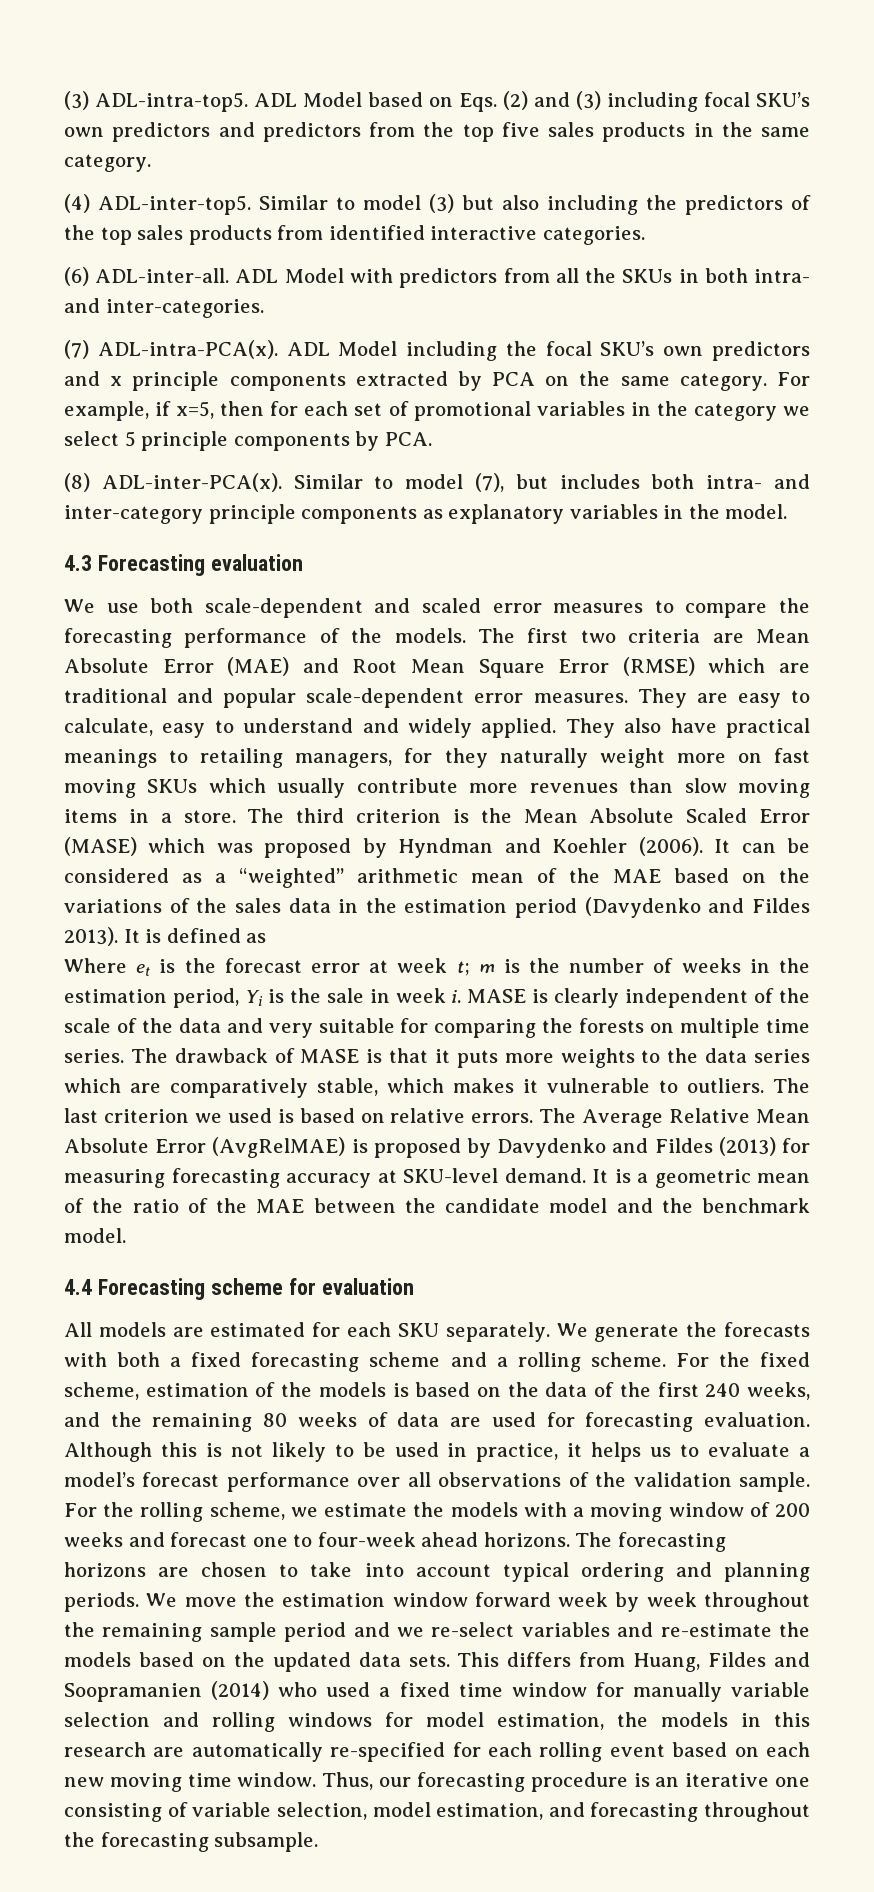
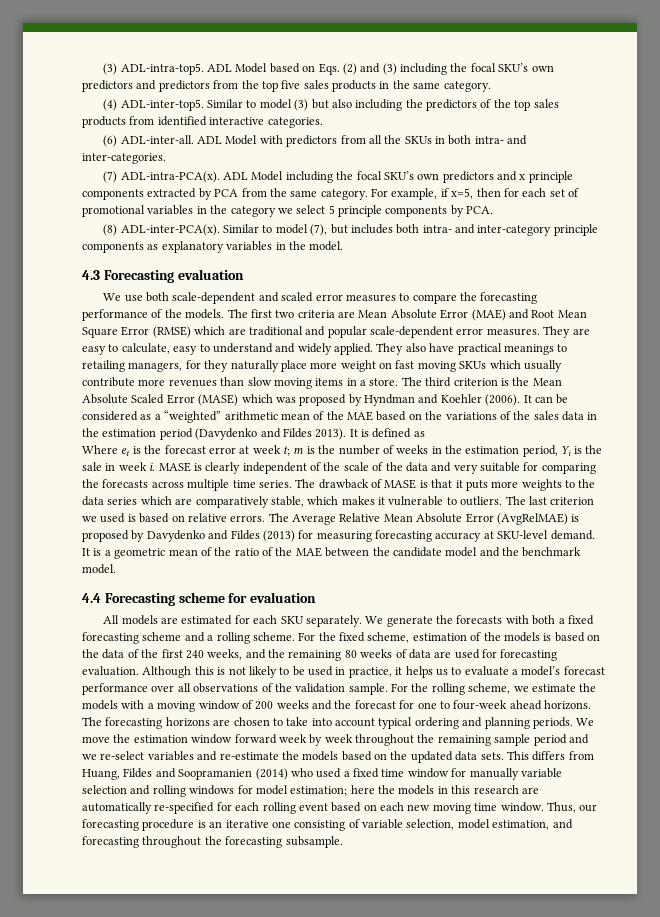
- ADL Model based on Eqs. (2) and (3) including focal SKU’s own predictors and predictors from the top five sales products in the same category.
+ ADL Model based on Eqs. (2) and (3) including the focal SKU’s own predictors and predictors from the top five sales products in the same category.
- ADL Model including the focal SKU’s own predictors and x principle components extracted by PCA on the same category.
+ ADL Model including the focal SKU’s own predictors and x principle components extracted by PCA from the same category.
- They also have practical meanings to retailing managers, for they naturally weight more on fast moving SKUs which usually contribute more revenues than slow moving items in a store.
+ They also have practical meanings to retailing managers, for they naturally place more weight on fast moving SKUs which usually contribute more revenues than slow moving items in a store.
- MASE is clearly independent of the scale of the data and very suitable for comparing the forests on multiple time series.
+ MASE is clearly independent of the scale of the data and very suitable for comparing the forecasts across multiple time series.
- For the rolling scheme, we estimate the models with a moving window of 200 weeks and forecast one to four-week ahead horizons.
+ For the rolling scheme, we estimate the models with a moving window of 200 weeks and the forecast for one to four-week ahead horizons.
- This differs from Huang, Fildes and Soopramanien (2014) who used a fixed time window for manually variable selection and rolling windows for model estimation, the models in this research are automatically re-specified for each rolling event based on each new moving time window.
+ This differs from Huang, Fildes and Soopramanien (2014) who used a fixed time window for manually variable selection and rolling windows for model estimation; here the models in this research are automatically re-specified for each rolling event based on each new moving time window.

